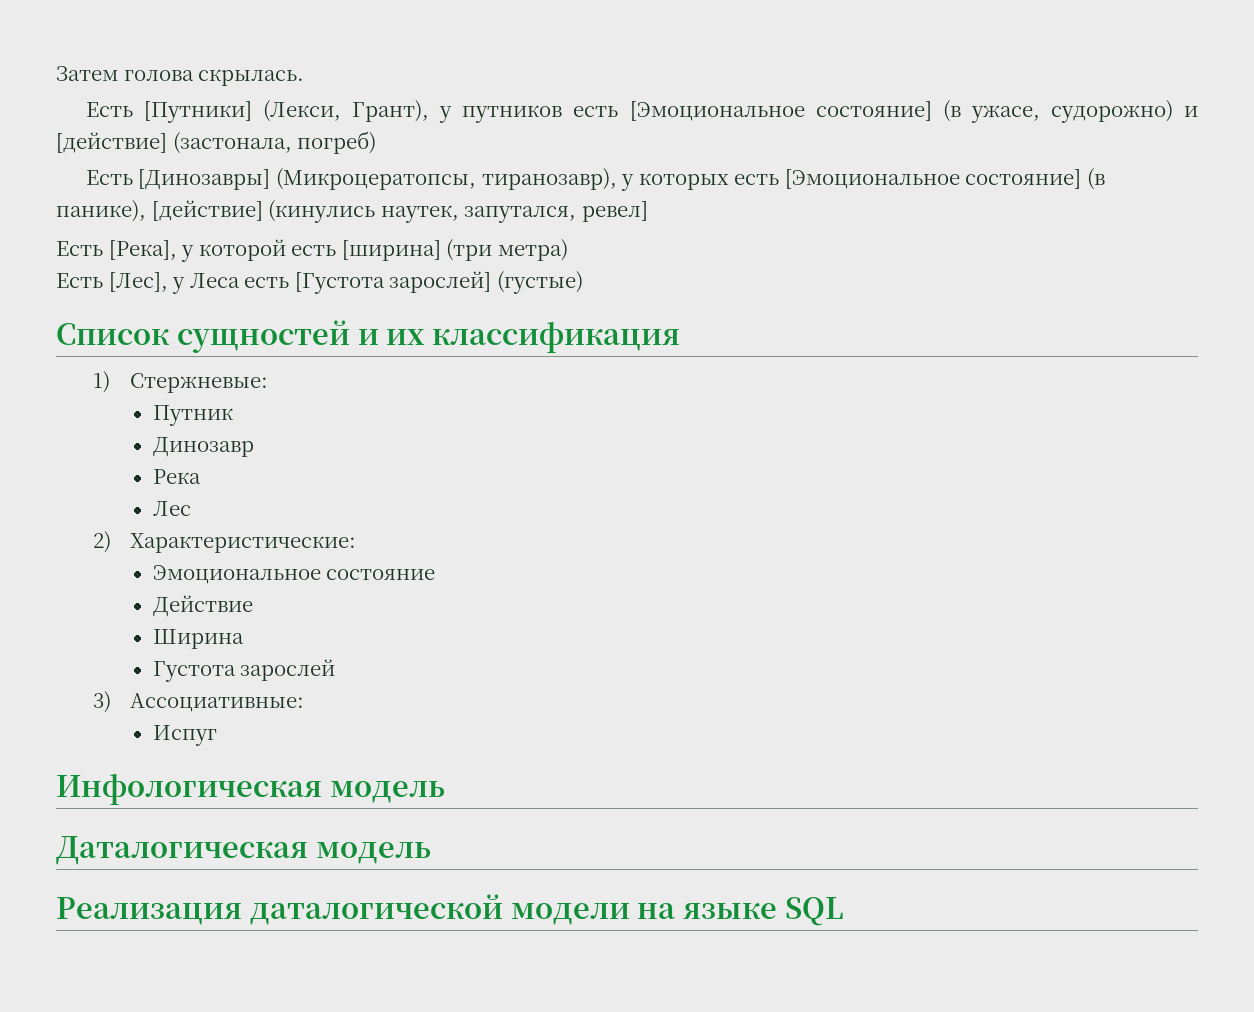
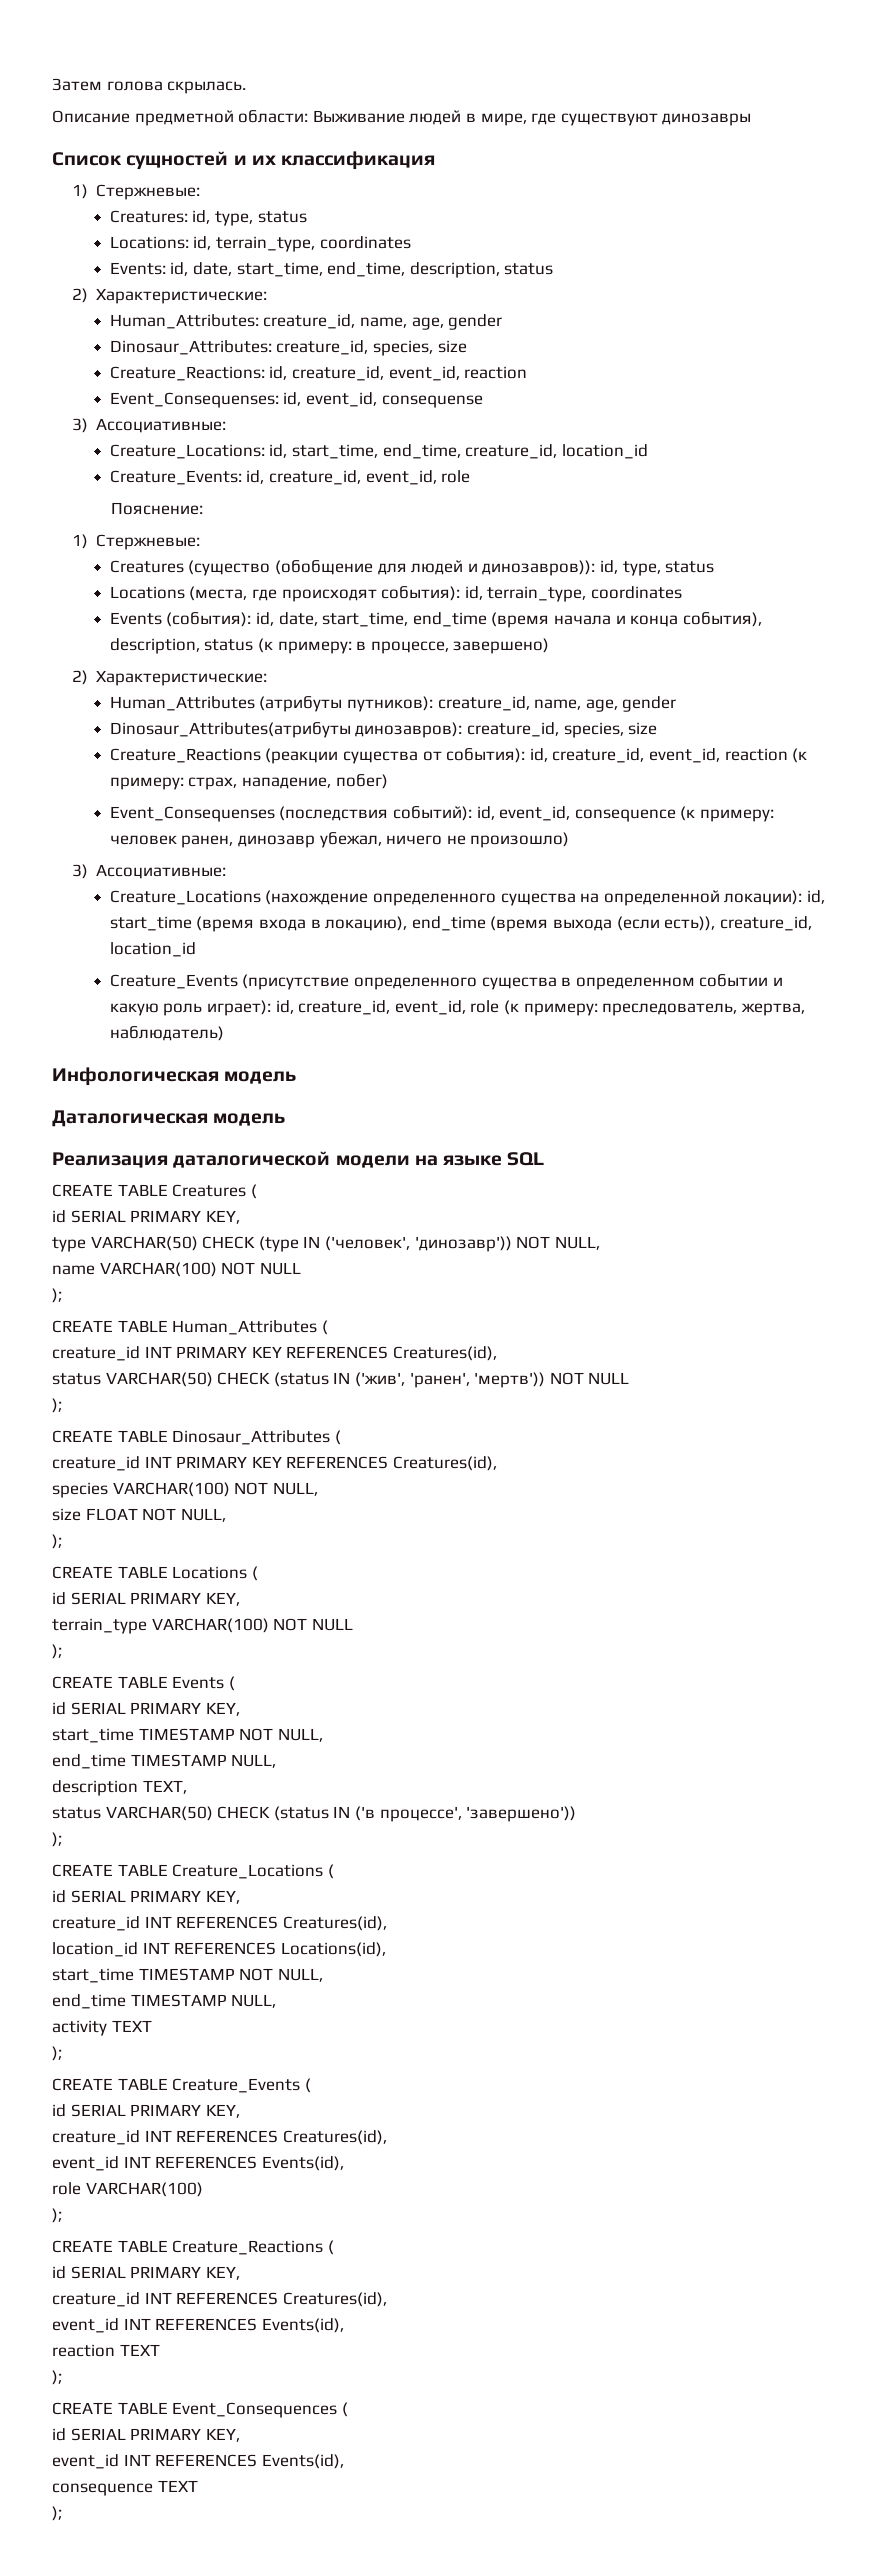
- Есть [Путники] (Лекси, Грант), у путников есть [Эмоциональное состояние] (в ужасе, судорожно) и [действие] (застонала, погреб)
- Есть [Динозавры] (Микроцератопсы, тиранозавр), у которых есть [Эмоциональное состояние] (в панике), [действие] (кинулись наутек, запутался, ревел]
- Есть [Река], у которой есть [ширина] (три метра)
- Есть [Лес], у Леса есть [Густота зарослей] (густые)
+ Описание предметной области: Выживание людей в мире, где существуют динозавры
- Путник
- Динозавр
- Река
- Лес
+ Creatures: id, type, status
+ Locations: id, terrain_type, coordinates
+ Events: id, date, start_time, end_time, description, status
  2) Характеристические:
- Эмоциональное состояние
- Действие
- Ширина
- Густота зарослей
+ Human_Attributes: creature_id, name, age, gender
+ Dinosaur_Attributes: creature_id, species, size
+ Creature_Reactions: id, creature_id, event_id, reaction
+ Event_Consequenses: id, event_id, consequense
  3) Ассоциативные:
- Испуг
+ Creature_Locations: id, start_time, end_time, creature_id, location_id
+ Creature_Events: id, creature_id, event_id, role
+ Пояснение:
+ 1) Стержневые:
+ Creatures (существо (обобщение для людей и динозавров)): id, type, status
+ Locations (места, где происходят события): id, terrain_type, coordinates
+ Events (события): id, date, start_time, end_time (время начала и конца события), description, status (к примеру: в процессе, завершено)
+ 2) Характеристические:
+ Human_Attributes (атрибуты путников): creature_id, name, age, gender
+ Dinosaur_Attributes(атрибуты динозавров): creature_id, species, size
+ Creature_Reactions (реакции существа от события): id, creature_id, event_id, reaction (к примеру: страх, нападение, побег)
+ Event_Consequenses (последствия событий): id, event_id, consequence (к примеру: человек ранен, динозавр убежал, ничего не произошло)
+ 3) Ассоциативные:
+ Creature_Locations (нахождение определенного существа на определенной локации): id, start_time (время входа в локацию), end_time (время выхода (если есть)), creature_id, location_id
+ Creature_Events (присутствие определенного существа в определенном событии и какую роль играет): id, creature_id, event_id, role (к примеру: преследователь, жертва, наблюдатель)
+ CREATE TABLE Creatures (
+ id SERIAL PRIMARY KEY,
+ type VARCHAR(50) CHECK (type IN ('человек', 'динозавр')) NOT NULL,
+ name VARCHAR(100) NOT NULL
+ );
+ CREATE TABLE Human_Attributes (
+ creature_id INT PRIMARY KEY REFERENCES Creatures(id),
+ status VARCHAR(50) CHECK (status IN ('жив', 'ранен', 'мертв')) NOT NULL
+ );
+ CREATE TABLE Dinosaur_Attributes (
+ creature_id INT PRIMARY KEY REFERENCES Creatures(id),
+ species VARCHAR(100) NOT NULL,
+ size FLOAT NOT NULL,
+ );
+ CREATE TABLE Locations (
+ id SERIAL PRIMARY KEY,
+ terrain_type VARCHAR(100) NOT NULL
+ );
+ CREATE TABLE Events (
+ id SERIAL PRIMARY KEY,
+ start_time TIMESTAMP NOT NULL,
+ end_time TIMESTAMP NULL,
+ description TEXT,
+ status VARCHAR(50) CHECK (status IN ('в процессе', 'завершено'))
+ );
+ CREATE TABLE Creature_Locations (
+ id SERIAL PRIMARY KEY,
+ creature_id INT REFERENCES Creatures(id),
+ location_id INT REFERENCES Locations(id),
+ start_time TIMESTAMP NOT NULL,
+ end_time TIMESTAMP NULL,
+ activity TEXT
+ );
+ CREATE TABLE Creature_Events (
+ id SERIAL PRIMARY KEY,
+ creature_id INT REFERENCES Creatures(id),
+ event_id INT REFERENCES Events(id),
+ role VARCHAR(100)
+ );
+ CREATE TABLE Creature_Reactions (
+ id SERIAL PRIMARY KEY,
+ creature_id INT REFERENCES Creatures(id),
+ event_id INT REFERENCES Events(id),
+ reaction TEXT
+ );
+ CREATE TABLE Event_Consequences (
+ id SERIAL PRIMARY KEY,
+ event_id INT REFERENCES Events(id),
+ consequence TEXT
+ );

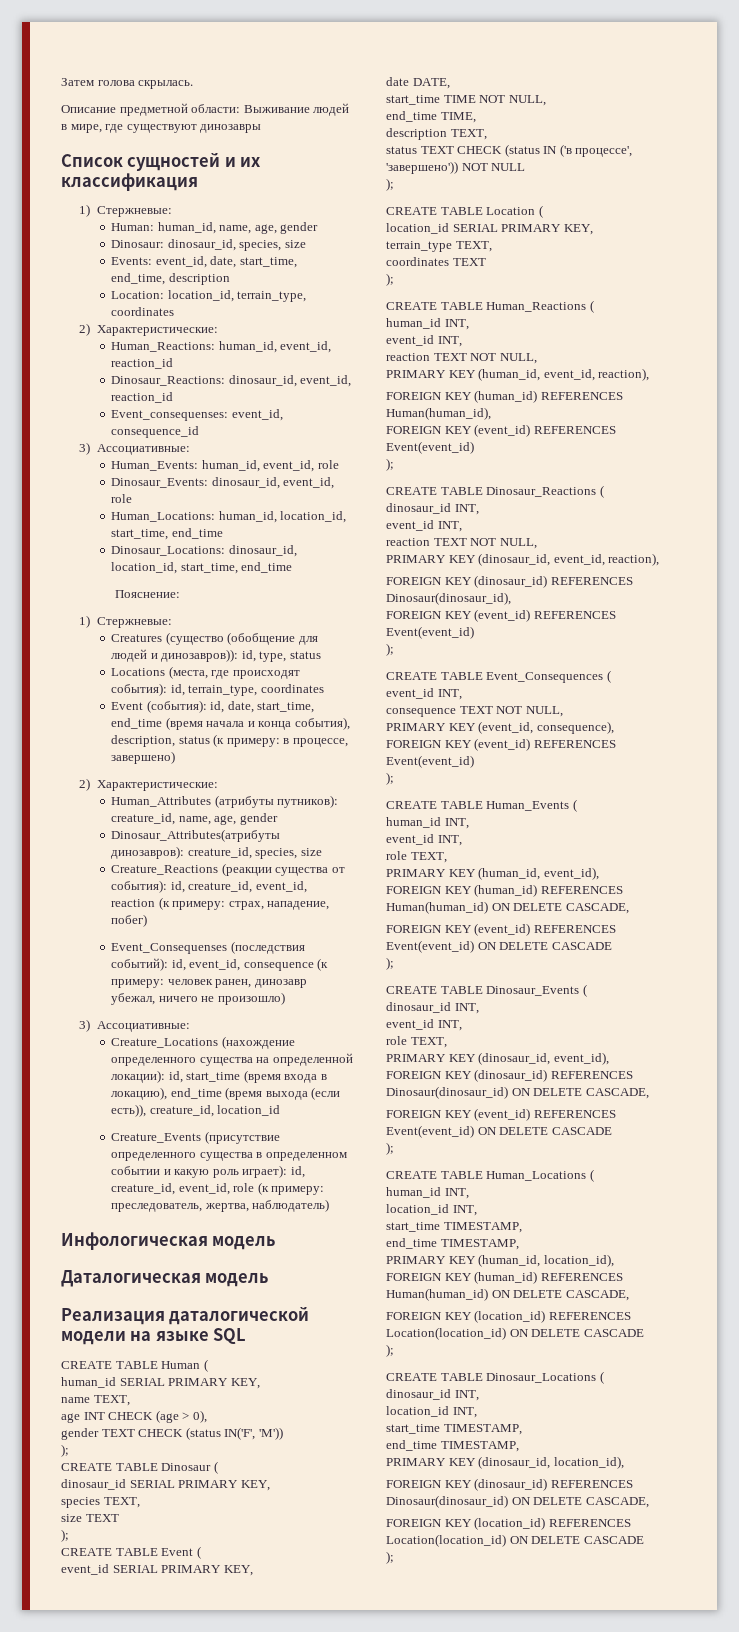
- Creatures: id, type, status
- Locations: id, terrain_type, coordinates
+ Human: human_id, name, age, gender
+ Dinosaur: dinosaur_id, species, size
- Events: id, date, start_time, end_time, description, status
+ Events: event_id, date, start_time, end_time, description
+ Location: location_id, terrain_type, coordinates
  2) Характеристические:
- Human_Attributes: creature_id, name, age, gender
- Dinosaur_Attributes: creature_id, species, size
- Creature_Reactions: id, creature_id, event_id, reaction
- Event_Consequenses: id, event_id, consequense
+ Human_Reactions: human_id, event_id, reaction_id
+ Dinosaur_Reactions: dinosaur_id, event_id, reaction_id
+ Event_consequenses: event_id, consequence_id
  3) Ассоциативные:
- Creature_Locations: id, start_time, end_time, creature_id, location_id
- Creature_Events: id, creature_id, event_id, role
+ Human_Events: human_id, event_id, role
+ Dinosaur_Events: dinosaur_id, event_id, role
+ Human_Locations: human_id, location_id, start_time, end_time
+ Dinosaur_Locations: dinosaur_id, location_id, start_time, end_time
- Events (события): id, date, start_time, end_time (время начала и конца события), description, status (к примеру: в процессе, завершено)
+ Event (события): id, date, start_time, end_time (время начала и конца события), description, status (к примеру: в процессе, завершено)
- CREATE TABLE Creatures (
- id SERIAL PRIMARY KEY,
- type VARCHAR(50) CHECK (type IN ('человек', 'динозавр')) NOT NULL,
- name VARCHAR(100) NOT NULL
+ CREATE TABLE Human (
+ human_id SERIAL PRIMARY KEY,
+ name TEXT,
+ age INT CHECK (age > 0),
+ gender TEXT CHECK (status IN('F', 'M'))
  );
- CREATE TABLE Human_Attributes (
- creature_id INT PRIMARY KEY REFERENCES Creatures(id),
- status VARCHAR(50) CHECK (status IN ('жив', 'ранен', 'мертв')) NOT NULL
+ CREATE TABLE Dinosaur (
+ dinosaur_id SERIAL PRIMARY KEY,
+ species TEXT,
+ size TEXT
  );
- CREATE TABLE Dinosaur_Attributes (
- creature_id INT PRIMARY KEY REFERENCES Creatures(id),
- species VARCHAR(100) NOT NULL,
- size FLOAT NOT NULL,
+ CREATE TABLE Event (
+ event_id SERIAL PRIMARY KEY,
+ date DATE,
+ start_time TIME NOT NULL,
+ end_time TIME,
+ description TEXT,
+ status TEXT CHECK (status IN ('в процессе', 'завершено')) NOT NULL
  );
- CREATE TABLE Locations (
- id SERIAL PRIMARY KEY,
- terrain_type VARCHAR(100) NOT NULL
+ CREATE TABLE Location (
+ location_id SERIAL PRIMARY KEY,
+ terrain_type TEXT,
+ coordinates TEXT
  );
- CREATE TABLE Events (
- id SERIAL PRIMARY KEY,
- start_time TIMESTAMP NOT NULL,
- end_time TIMESTAMP NULL,
- description TEXT,
- status VARCHAR(50) CHECK (status IN ('в процессе', 'завершено'))
+ CREATE TABLE Human_Reactions (
+ human_id INT,
+ event_id INT,
+ reaction TEXT NOT NULL,
+ PRIMARY KEY (human_id, event_id, reaction),
+ FOREIGN KEY (human_id) REFERENCES Human(human_id),
+ FOREIGN KEY (event_id) REFERENCES Event(event_id)
  );
- CREATE TABLE Creature_Locations (
- id SERIAL PRIMARY KEY,
- creature_id INT REFERENCES Creatures(id),
- location_id INT REFERENCES Locations(id),
- start_time TIMESTAMP NOT NULL,
- end_time TIMESTAMP NULL,
- activity TEXT
- );
- CREATE TABLE Creature_Events (
- id SERIAL PRIMARY KEY,
- creature_id INT REFERENCES Creatures(id),
- event_id INT REFERENCES Events(id),
- role VARCHAR(100)
- );
- CREATE TABLE Creature_Reactions (
- id SERIAL PRIMARY KEY,
- creature_id INT REFERENCES Creatures(id),
- event_id INT REFERENCES Events(id),
- reaction TEXT
+ CREATE TABLE Dinosaur_Reactions (
+ dinosaur_id INT,
+ event_id INT,
+ reaction TEXT NOT NULL,
+ PRIMARY KEY (dinosaur_id, event_id, reaction),
+ FOREIGN KEY (dinosaur_id) REFERENCES Dinosaur(dinosaur_id),
+ FOREIGN KEY (event_id) REFERENCES Event(event_id)
  CREATE TABLE Event_Consequences (
- id SERIAL PRIMARY KEY,
- event_id INT REFERENCES Events(id),
- consequence TEXT
+ event_id INT,
+ consequence TEXT NOT NULL,
+ PRIMARY KEY (event_id, consequence),
+ FOREIGN KEY (event_id) REFERENCES Event(event_id)
+ );
+ CREATE TABLE Human_Events (
+ human_id INT,
+ event_id INT,
+ role TEXT,
+ PRIMARY KEY (human_id, event_id),
+ FOREIGN KEY (human_id) REFERENCES Human(human_id) ON DELETE CASCADE,
+ FOREIGN KEY (event_id) REFERENCES Event(event_id) ON DELETE CASCADE
+ );
+ CREATE TABLE Dinosaur_Events (
+ dinosaur_id INT,
+ event_id INT,
+ role TEXT,
+ PRIMARY KEY (dinosaur_id, event_id),
+ FOREIGN KEY (dinosaur_id) REFERENCES Dinosaur(dinosaur_id) ON DELETE CASCADE,
+ FOREIGN KEY (event_id) REFERENCES Event(event_id) ON DELETE CASCADE
+ );
+ CREATE TABLE Human_Locations (
+ human_id INT,
+ location_id INT,
+ start_time TIMESTAMP,
+ end_time TIMESTAMP,
+ PRIMARY KEY (human_id, location_id),
+ FOREIGN KEY (human_id) REFERENCES Human(human_id) ON DELETE CASCADE,
+ FOREIGN KEY (location_id) REFERENCES Location(location_id) ON DELETE CASCADE
+ );
+ CREATE TABLE Dinosaur_Locations (
+ dinosaur_id INT,
+ location_id INT,
+ start_time TIMESTAMP,
+ end_time TIMESTAMP,
+ PRIMARY KEY (dinosaur_id, location_id),
+ FOREIGN KEY (dinosaur_id) REFERENCES Dinosaur(dinosaur_id) ON DELETE CASCADE,
+ FOREIGN KEY (location_id) REFERENCES Location(location_id) ON DELETE CASCADE

